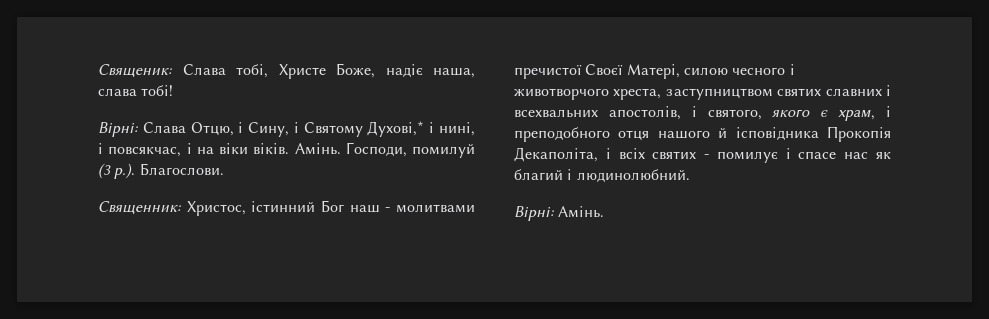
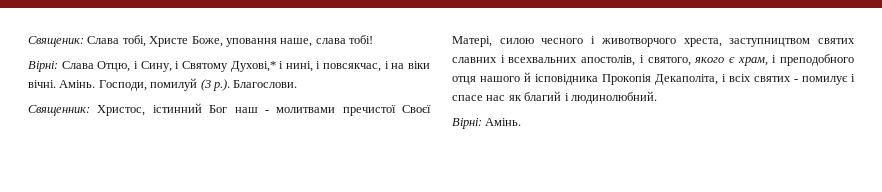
- Священик: Слава тобі, Христе Боже, надіє наша, слава тобі!
+ Священик: Слава тобі, Христе Боже, уповання наше, слава тобі!
- Вірні: Слава Отцю, і Сину, і Святому Духові,* і нині, і повсякчас, і на віки віків.
+ Вірні: Слава Отцю, і Сину, і Святому Духові,* і нині, і повсякчас, і на віки вічні.

